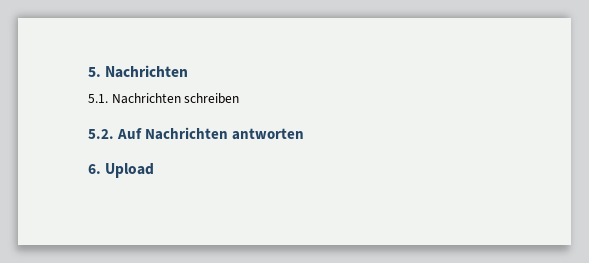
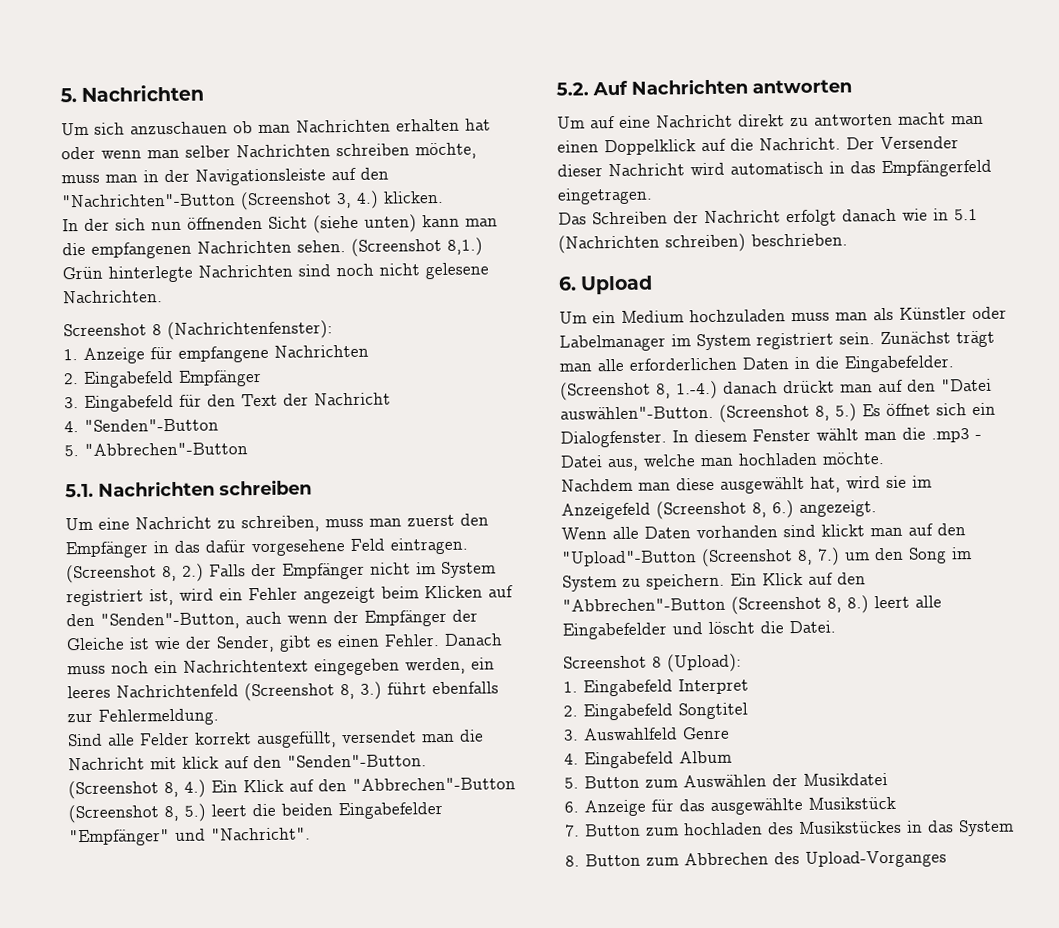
+ Um sich anzuschauen ob man Nachrichten erhalten hat oder wenn man selber Nachrichten schreiben möchte, muss man in der Navigationsleiste auf den "Nachrichten"-Button (Screenshot 3, 4.) klicken.
+ In der sich nun öffnenden Sicht (siehe unten) kann man die empfangenen Nachrichten sehen. (Screenshot 8,1.) Grün hinterlegte Nachrichten sind noch nicht gelesene Nachrichten.
+ Screenshot 8 (Nachrichtenfenster):
+ 1. Anzeige für empfangene Nachrichten
+ 2. Eingabefeld Empfänger
+ 3. Eingabefeld für den Text der Nachricht
+ 4. "Senden"-Button
+ 5. "Abbrechen"-Button
  5.1. Nachrichten schreiben
+ Um eine Nachricht zu schreiben, muss man zuerst den Empfänger in das dafür vorgesehene Feld eintragen. (Screenshot 8, 2.) Falls der Empfänger nicht im System registriert ist, wird ein Fehler angezeigt beim Klicken auf den "Senden"-Button, auch wenn der Empfänger der Gleiche ist wie der Sender, gibt es einen Fehler. Danach muss noch ein Nachrichtentext eingegeben werden, ein leeres Nachrichtenfeld (Screenshot 8, 3.) führt ebenfalls zur Fehlermeldung.
+ Sind alle Felder korrekt ausgefüllt, versendet man die Nachricht mit klick auf den "Senden"-Button. (Screenshot 8, 4.) Ein Klick auf den "Abbrechen"-Button (Screenshot 8, 5.) leert die beiden Eingabefelder "Empfänger" und "Nachricht".
  5.2. Auf Nachrichten antworten
+ Um auf eine Nachricht direkt zu antworten macht man einen Doppelklick auf die Nachricht. Der Versender dieser Nachricht wird automatisch in das Empfängerfeld eingetragen.
+ Das Schreiben der Nachricht erfolgt danach wie in 5.1 (Nachrichten schreiben) beschrieben.
  6. Upload
+ Um ein Medium hochzuladen muss man als Künstler oder Labelmanager im System registriert sein. Zunächst trägt man alle erforderlichen Daten in die Eingabefelder. (Screenshot 8, 1.-4.) danach drückt man auf den "Datei auswählen"-Button. (Screenshot 8, 5.) Es öffnet sich ein Dialogfenster. In diesem Fenster wählt man die .mp3 - Datei aus, welche man hochladen möchte.
+ Nachdem man diese ausgewählt hat, wird sie im Anzeigefeld (Screenshot 8, 6.) angezeigt.
+ Wenn alle Daten vorhanden sind klickt man auf den "Upload"-Button (Screenshot 8, 7.) um den Song im System zu speichern. Ein Klick auf den "Abbrechen"-Button (Screenshot 8, 8.) leert alle Eingabefelder und löscht die Datei.
+ Screenshot 8 (Upload):
+ 1. Eingabefeld Interpret
+ 2. Eingabefeld Songtitel
+ 3. Auswahlfeld Genre
+ 4. Eingabefeld Album
+ 5. Button zum Auswählen der Musikdatei
+ 6. Anzeige für das ausgewählte Musikstück
+ 7. Button zum hochladen des Musikstückes in das System
+ 8. Button zum Abbrechen des Upload-Vorganges

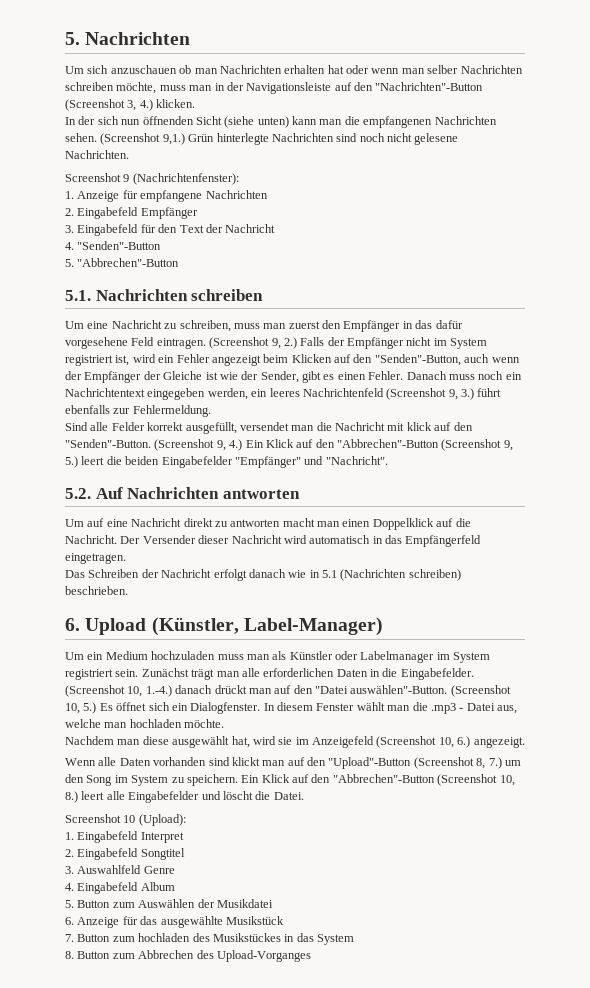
- (Screenshot 8,1.)
+ (Screenshot 9,1.)
- Screenshot 8 (Nachrichtenfenster):
+ Screenshot 9 (Nachrichtenfenster):
- (Screenshot 8, 2.) Falls der Empfänger nicht im System registriert ist, wird ein Fehler angezeigt beim Klicken auf den "Senden"-Button, auch wenn der Empfänger der Gleiche ist wie der Sender, gibt es einen Fehler.
+ (Screenshot 9, 2.) Falls der Empfänger nicht im System registriert ist, wird ein Fehler angezeigt beim Klicken auf den "Senden"-Button, auch wenn der Empfänger der Gleiche ist wie der Sender, gibt es einen Fehler.
- Danach muss noch ein Nachrichtentext eingegeben werden, ein leeres Nachrichtenfeld (Screenshot 8, 3.) führt ebenfalls zur Fehlermeldung.
+ Danach muss noch ein Nachrichtentext eingegeben werden, ein leeres Nachrichtenfeld (Screenshot 9, 3.) führt ebenfalls zur Fehlermeldung.
- (Screenshot 8, 4.) Ein Klick auf den "Abbrechen"-Button (Screenshot 8, 5.) leert die beiden Eingabefelder "Empfänger" und "Nachricht".
+ (Screenshot 9, 4.) Ein Klick auf den "Abbrechen"-Button (Screenshot 9, 5.) leert die beiden Eingabefelder "Empfänger" und "Nachricht".
- 6. Upload
+ 6. Upload (Künstler, Label-Manager)
- (Screenshot 8, 1.-4.) danach drückt man auf den "Datei auswählen"-Button.
+ (Screenshot 10, 1.-4.) danach drückt man auf den "Datei auswählen"-Button.
- (Screenshot 8, 5.) Es öffnet sich ein Dialogfenster.
+ (Screenshot 10, 5.) Es öffnet sich ein Dialogfenster.
- Nachdem man diese ausgewählt hat, wird sie im Anzeigefeld (Screenshot 8, 6.) angezeigt.
+ Nachdem man diese ausgewählt hat, wird sie im Anzeigefeld (Screenshot 10, 6.) angezeigt.
- Ein Klick auf den "Abbrechen"-Button (Screenshot 8, 8.) leert alle Eingabefelder und löscht die Datei.
+ Ein Klick auf den "Abbrechen"-Button (Screenshot 10, 8.) leert alle Eingabefelder und löscht die Datei.
- Screenshot 8 (Upload):
+ Screenshot 10 (Upload):

